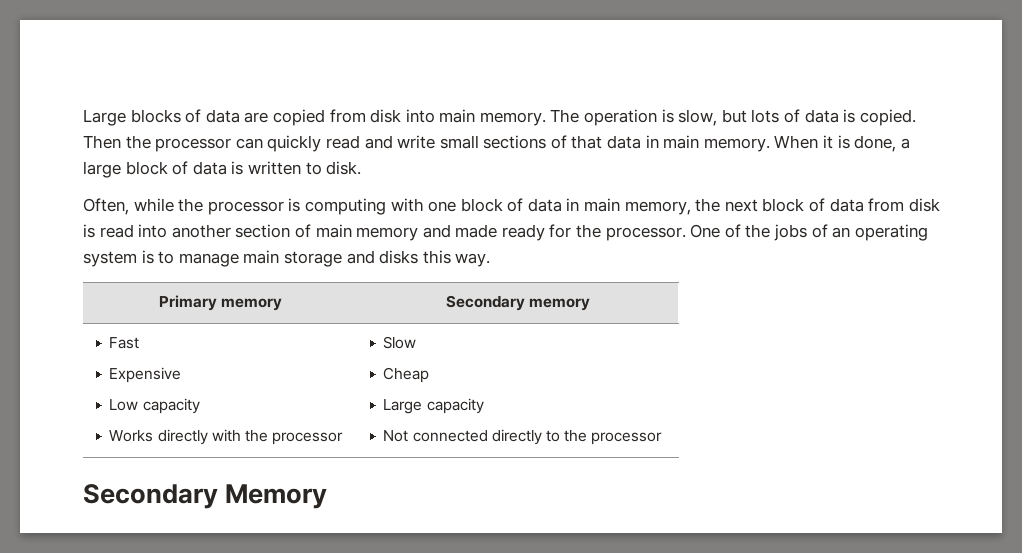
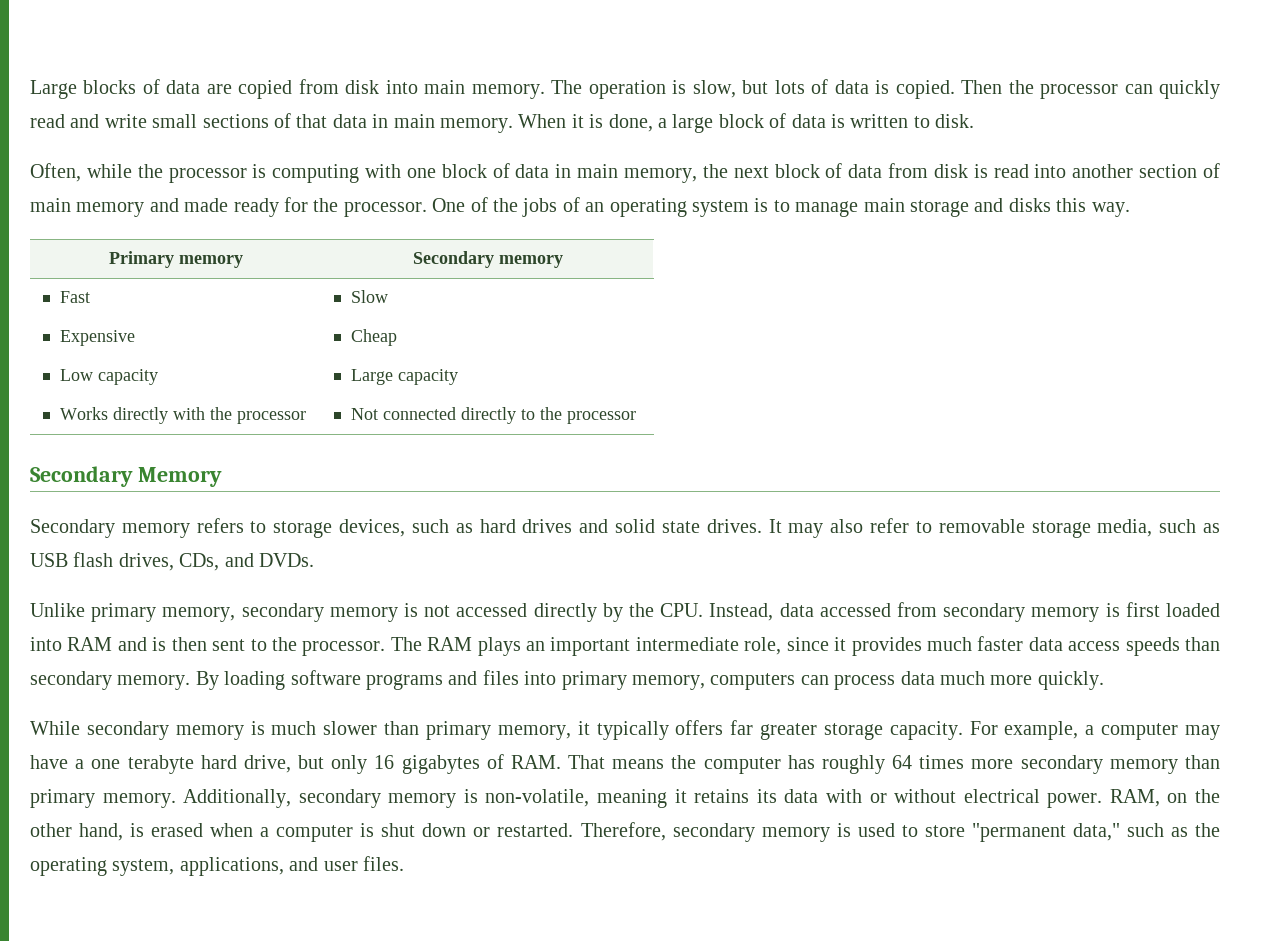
+ Secondary memory refers to storage devices, such as hard drives and solid state drives. It may also refer to removable storage media, such as USB flash drives, CDs, and DVDs.
+ Unlike primary memory, secondary memory is not accessed directly by the CPU. Instead, data accessed from secondary memory is first loaded into RAM and is then sent to the processor. The RAM plays an important intermediate role, since it provides much faster data access speeds than secondary memory. By loading software programs and files into primary memory, computers can process data much more quickly.
+ While secondary memory is much slower than primary memory, it typically offers far greater storage capacity. For example, a computer may have a one terabyte hard drive, but only 16 gigabytes of RAM. That means the computer has roughly 64 times more secondary memory than primary memory. Additionally, secondary memory is non-volatile, meaning it retains its data with or without electrical power. RAM, on the other hand, is erased when a computer is shut down or restarted. Therefore, secondary memory is used to store "permanent data," such as the operating system, applications, and user files.

